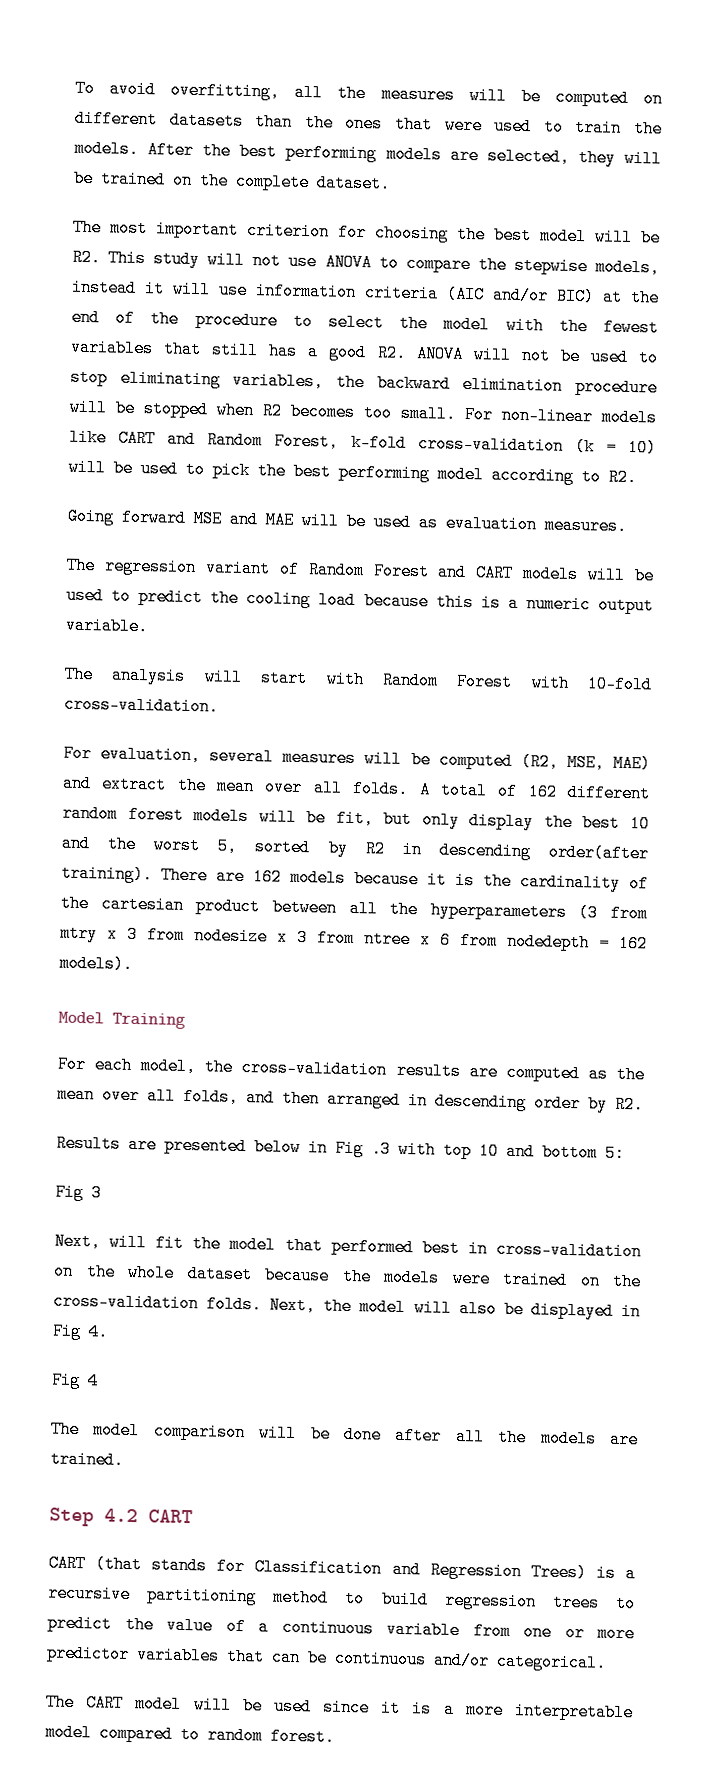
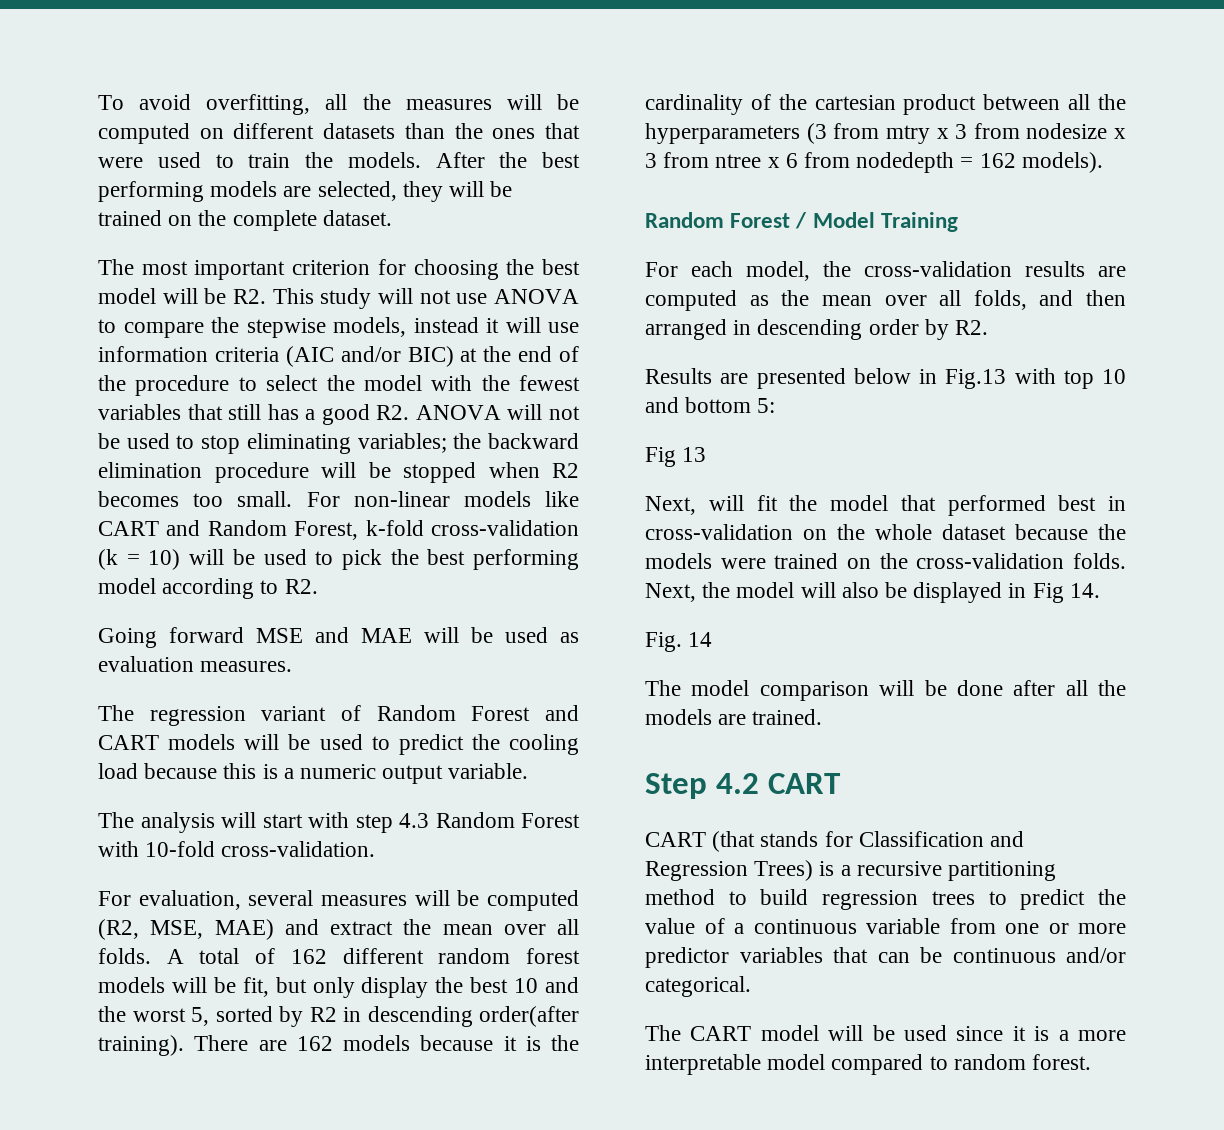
- The most important criterion for choosing the best model will be R2. This study will not use ANOVA to compare the stepwise models, instead it will use information criteria (AIC and/or BIC) at the end of the procedure to select the model with the fewest variables that still has a good R2. ANOVA will not be used to stop eliminating variables, the backward elimination procedure will be stopped when R2 becomes too small.
+ The most important criterion for choosing the best model will be R2. This study will not use ANOVA to compare the stepwise models, instead it will use information criteria (AIC and/or BIC) at the end of the procedure to select the model with the fewest variables that still has a good R2. ANOVA will not be used to stop eliminating variables; the backward elimination procedure will be stopped when R2 becomes too small.
- The analysis will start with Random Forest with 10-fold cross-validation.
+ The analysis will start with step 4.3 Random Forest with 10-fold cross-validation.
- Model Training
+ Random Forest / Model Training
- Results are presented below in Fig .3 with top 10 and bottom 5:
+ Results are presented below in Fig.13 with top 10 and bottom 5:
- Fig 3
+ Fig 13
- Next, the model will also be displayed in Fig 4.
- Fig 4
+ Next, the model will also be displayed in Fig 14.
+ Fig. 14

